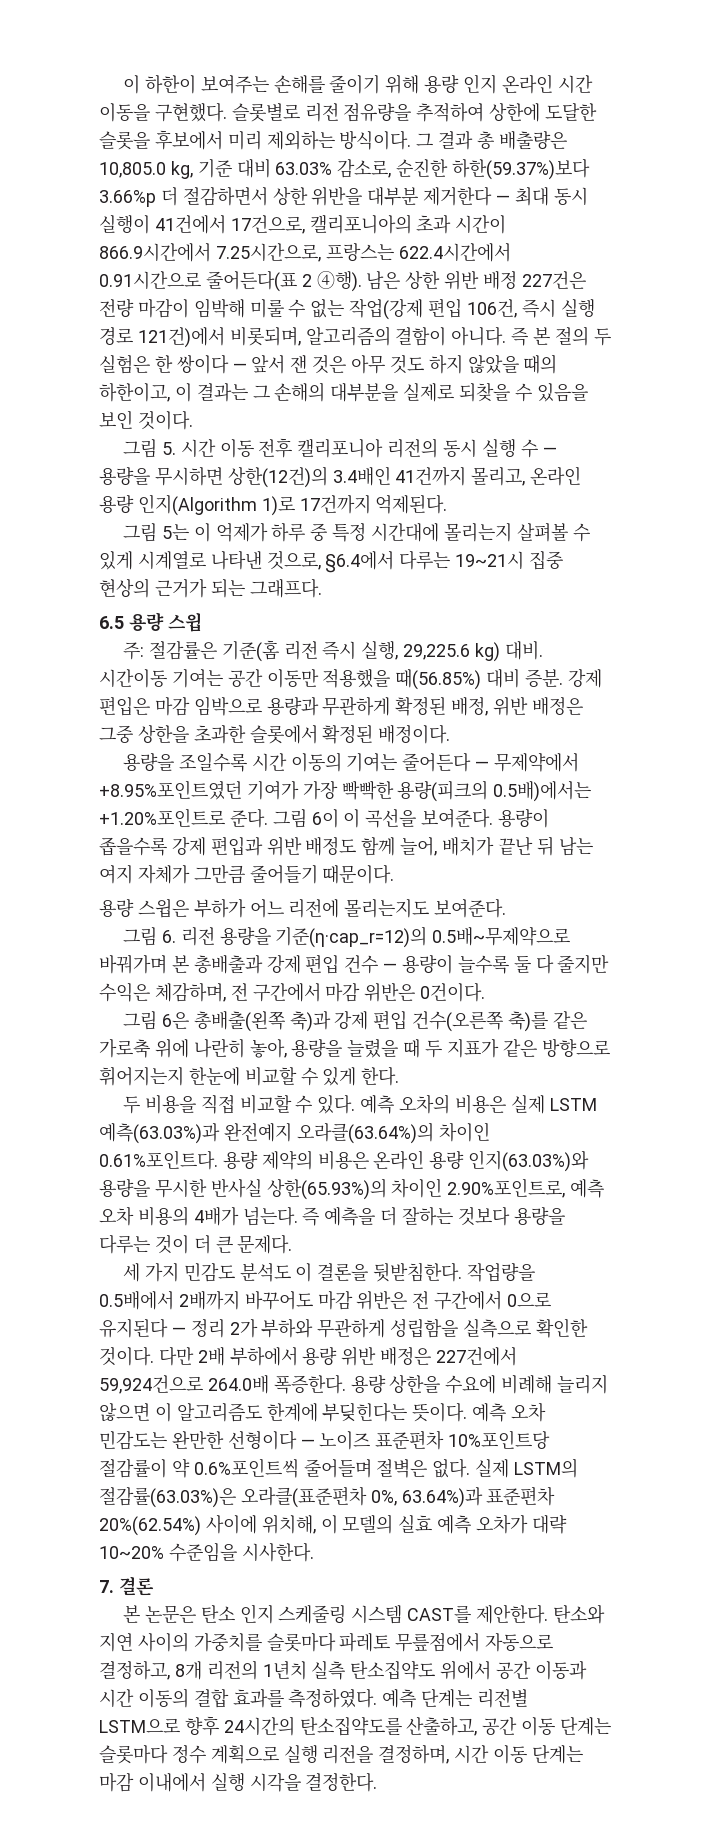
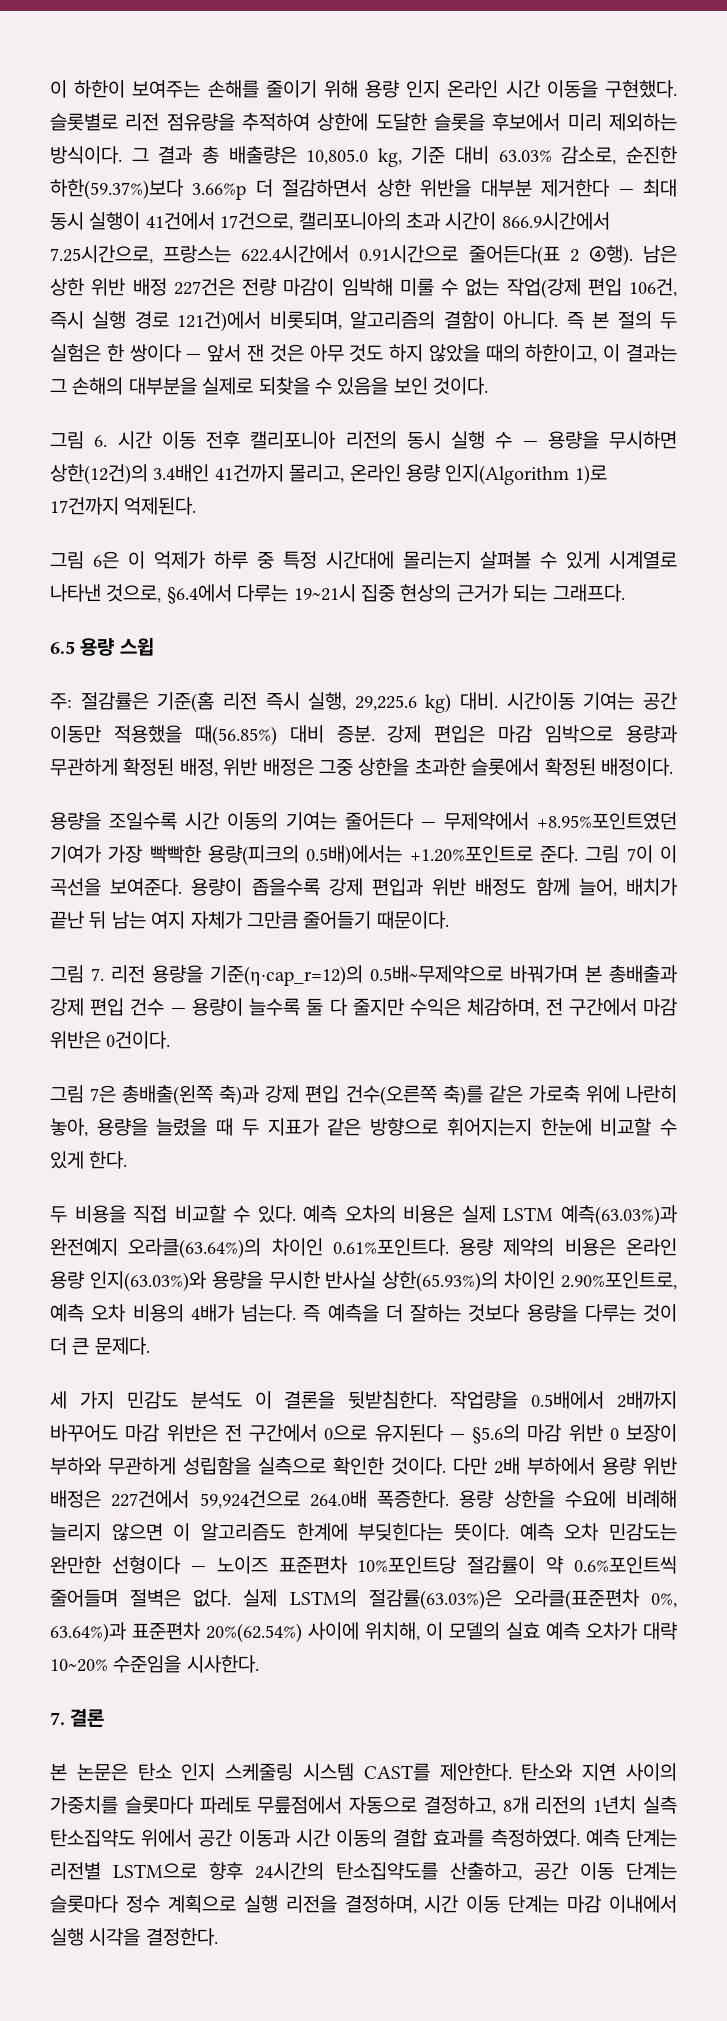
- 그림 5. 시간 이동 전후 캘리포니아 리전의 동시 실행 수 — 용량을 무시하면 상한(12건)의 3.4배인 41건까지 몰리고, 온라인 용량 인지(Algorithm 1)로 17건까지 억제된다.
+ 그림 6. 시간 이동 전후 캘리포니아 리전의 동시 실행 수 — 용량을 무시하면 상한(12건)의 3.4배인 41건까지 몰리고, 온라인 용량 인지(Algorithm 1)로 17건까지 억제된다.
- 그림 5는 이 억제가 하루 중 특정 시간대에 몰리는지 살펴볼 수 있게 시계열로 나타낸 것으로, §6.4에서 다루는 19~21시 집중 현상의 근거가 되는 그래프다.
+ 그림 6은 이 억제가 하루 중 특정 시간대에 몰리는지 살펴볼 수 있게 시계열로 나타낸 것으로, §6.4에서 다루는 19~21시 집중 현상의 근거가 되는 그래프다.
- 그림 6이 이 곡선을 보여준다.
+ 그림 7이 이 곡선을 보여준다.
- 용량 스윕은 부하가 어느 리전에 몰리는지도 보여준다.
- 그림 6. 리전 용량을 기준(η·cap_r=12)의 0.5배~무제약으로 바꿔가며 본 총배출과 강제 편입 건수 — 용량이 늘수록 둘 다 줄지만 수익은 체감하며, 전 구간에서 마감 위반은 0건이다.
+ 그림 7. 리전 용량을 기준(η·cap_r=12)의 0.5배~무제약으로 바꿔가며 본 총배출과 강제 편입 건수 — 용량이 늘수록 둘 다 줄지만 수익은 체감하며, 전 구간에서 마감 위반은 0건이다.
- 그림 6은 총배출(왼쪽 축)과 강제 편입 건수(오른쪽 축)를 같은 가로축 위에 나란히 놓아, 용량을 늘렸을 때 두 지표가 같은 방향으로 휘어지는지 한눈에 비교할 수 있게 한다.
+ 그림 7은 총배출(왼쪽 축)과 강제 편입 건수(오른쪽 축)를 같은 가로축 위에 나란히 놓아, 용량을 늘렸을 때 두 지표가 같은 방향으로 휘어지는지 한눈에 비교할 수 있게 한다.
- 작업량을 0.5배에서 2배까지 바꾸어도 마감 위반은 전 구간에서 0으로 유지된다 — 정리 2가 부하와 무관하게 성립함을 실측으로 확인한 것이다.
+ 작업량을 0.5배에서 2배까지 바꾸어도 마감 위반은 전 구간에서 0으로 유지된다 — §5.6의 마감 위반 0 보장이 부하와 무관하게 성립함을 실측으로 확인한 것이다.

